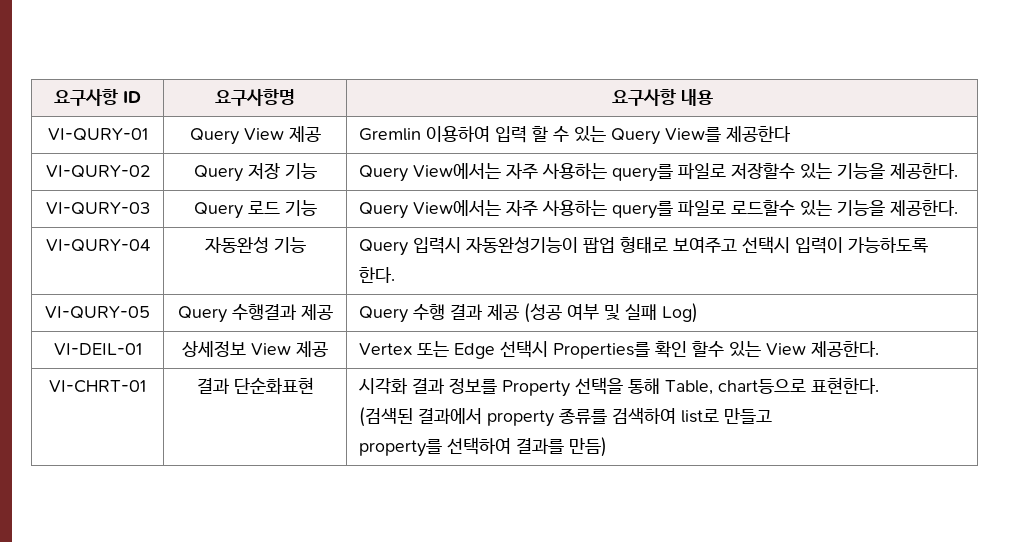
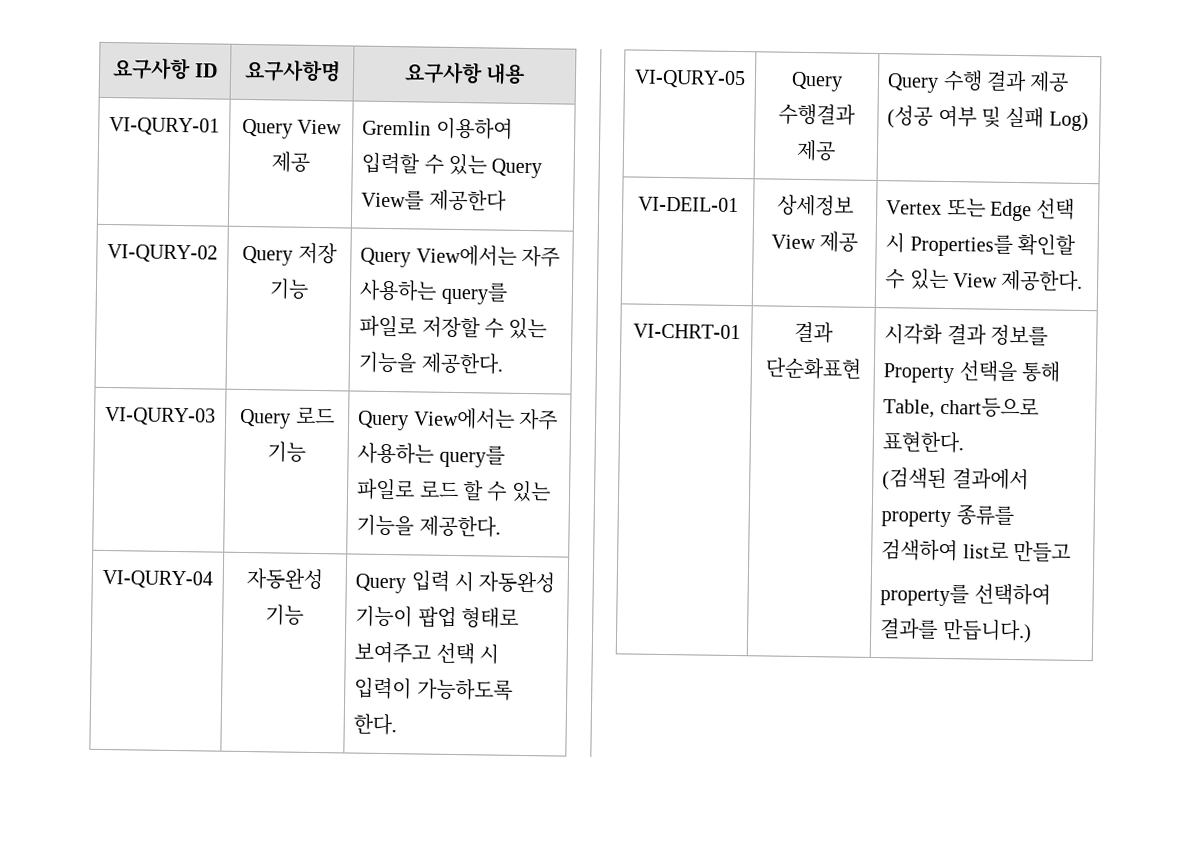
- VI-QURY-01 | Query View 제공 | Gremlin 이용하여 입력 할 수 있는 Query View를 제공한다
+ VI-QURY-01 | Query View 제공 | Gremlin 이용하여 입력할 수 있는 Query View를 제공한다
- VI-QURY-02 | Query 저장 기능 | Query View에서는 자주 사용하는 query를 파일로 저장할수 있는 기능을 제공한다.
+ VI-QURY-02 | Query 저장 기능 | Query View에서는 자주 사용하는 query를 파일로 저장할 수 있는 기능을 제공한다.
- VI-QURY-03 | Query 로드 기능 | Query View에서는 자주 사용하는 query를 파일로 로드할수 있는 기능을 제공한다.
+ VI-QURY-03 | Query 로드 기능 | Query View에서는 자주 사용하는 query를 파일로 로드 할 수 있는 기능을 제공한다.
- VI-QURY-04 | 자동완성 기능 | Query 입력시 자동완성기능이 팝업 형태로 보여주고 선택시 입력이 가능하도록 한다.
+ VI-QURY-04 | 자동완성 기능 | Query 입력 시 자동완성 기능이 팝업 형태로 보여주고 선택 시 입력이 가능하도록 한다.
- VI-DEIL-01 | 상세정보 View 제공 | Vertex 또는 Edge 선택시 Properties를 확인 할수 있는 View 제공한다.
+ VI-DEIL-01 | 상세정보 View 제공 | Vertex 또는 Edge 선택 시 Properties를 확인할 수 있는 View 제공한다.
  VI-CHRT-01 | 결과 단순화표현 | 시각화 결과 정보를 Property 선택을 통해 Table, chart등으로 표현한다.
  (검색된 결과에서 property 종류를 검색하여 list로 만들고
- property를 선택하여 결과를 만듬)
+ property를 선택하여 결과를 만듭니다.)

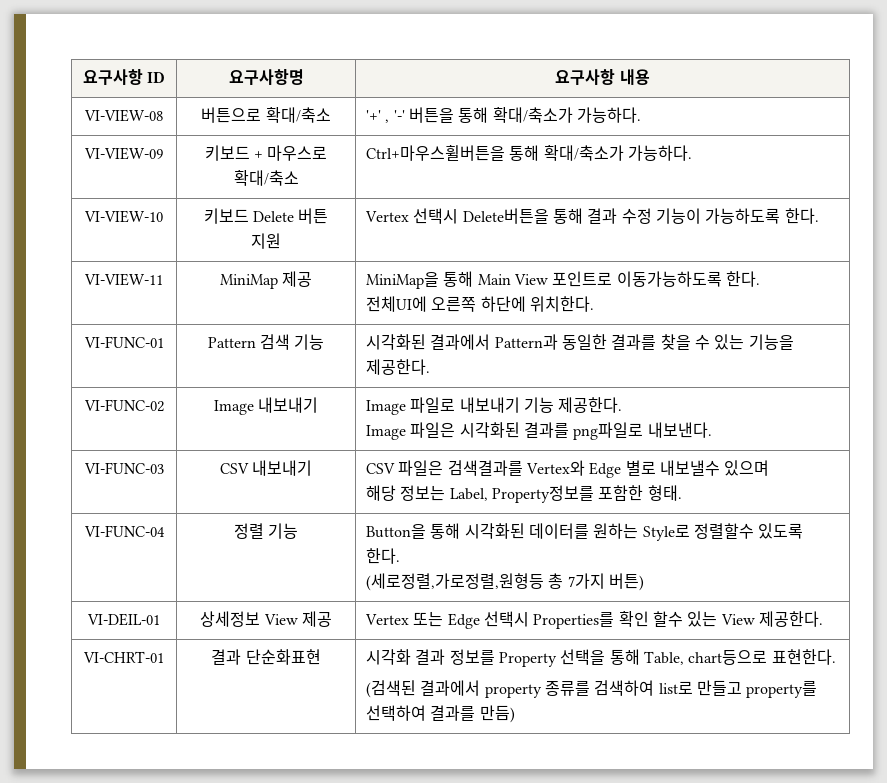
- VI-QURY-01 | Query View 제공 | Gremlin 이용하여 입력할 수 있는 Query View를 제공한다
- VI-QURY-02 | Query 저장 기능 | Query View에서는 자주 사용하는 query를 파일로 저장할 수 있는 기능을 제공한다.
- VI-QURY-03 | Query 로드 기능 | Query View에서는 자주 사용하는 query를 파일로 로드 할 수 있는 기능을 제공한다.
- VI-QURY-04 | 자동완성 기능 | Query 입력 시 자동완성 기능이 팝업 형태로 보여주고 선택 시 입력이 가능하도록 한다.
- VI-QURY-05 | Query 수행결과 제공 | Query 수행 결과 제공 (성공 여부 및 실패 Log)
+ VI-VIEW-08 | 버튼으로 확대/축소 | '+' , '-' 버튼을 통해 확대/축소가 가능하다.
+ VI-VIEW-09 | 키보드 + 마우스로 확대/축소 | Ctrl+마우스휠버튼을 통해 확대/축소가 가능하다.
+ VI-VIEW-10 | 키보드 Delete 버튼 지원 | Vertex 선택시 Delete버튼을 통해 결과 수정 기능이 가능하도록 한다.
+ VI-VIEW-11 | MiniMap 제공 | MiniMap을 통해 Main View 포인트로 이동가능하도록 한다.
+ 전체UI에 오른쪽 하단에 위치한다.
+ VI-FUNC-01 | Pattern 검색 기능 | 시각화된 결과에서 Pattern과 동일한 결과를 찾을 수 있는 기능을 제공한다.
+ VI-FUNC-02 | Image 내보내기 | Image 파일로 내보내기 기능 제공한다.
+ Image 파일은 시각화된 결과를 png파일로 내보낸다.
+ VI-FUNC-03 | CSV 내보내기 | CSV 파일은 검색결과를 Vertex와 Edge 별로 내보낼수 있으며
+ 해당 정보는 Label, Property정보를 포함한 형태.
+ VI-FUNC-04 | 정렬 기능 | Button을 통해 시각화된 데이터를 원하는 Style로 정렬할수 있도록 한다.
+ (세로정렬,가로정렬,원형등 총 7가지 버튼)
- VI-DEIL-01 | 상세정보 View 제공 | Vertex 또는 Edge 선택 시 Properties를 확인할 수 있는 View 제공한다.
+ VI-DEIL-01 | 상세정보 View 제공 | Vertex 또는 Edge 선택시 Properties를 확인 할수 있는 View 제공한다.
  VI-CHRT-01 | 결과 단순화표현 | 시각화 결과 정보를 Property 선택을 통해 Table, chart등으로 표현한다.
- (검색된 결과에서 property 종류를 검색하여 list로 만들고
- property를 선택하여 결과를 만듭니다.)
+ (검색된 결과에서 property 종류를 검색하여 list로 만들고 property를 선택하여 결과를 만듬)

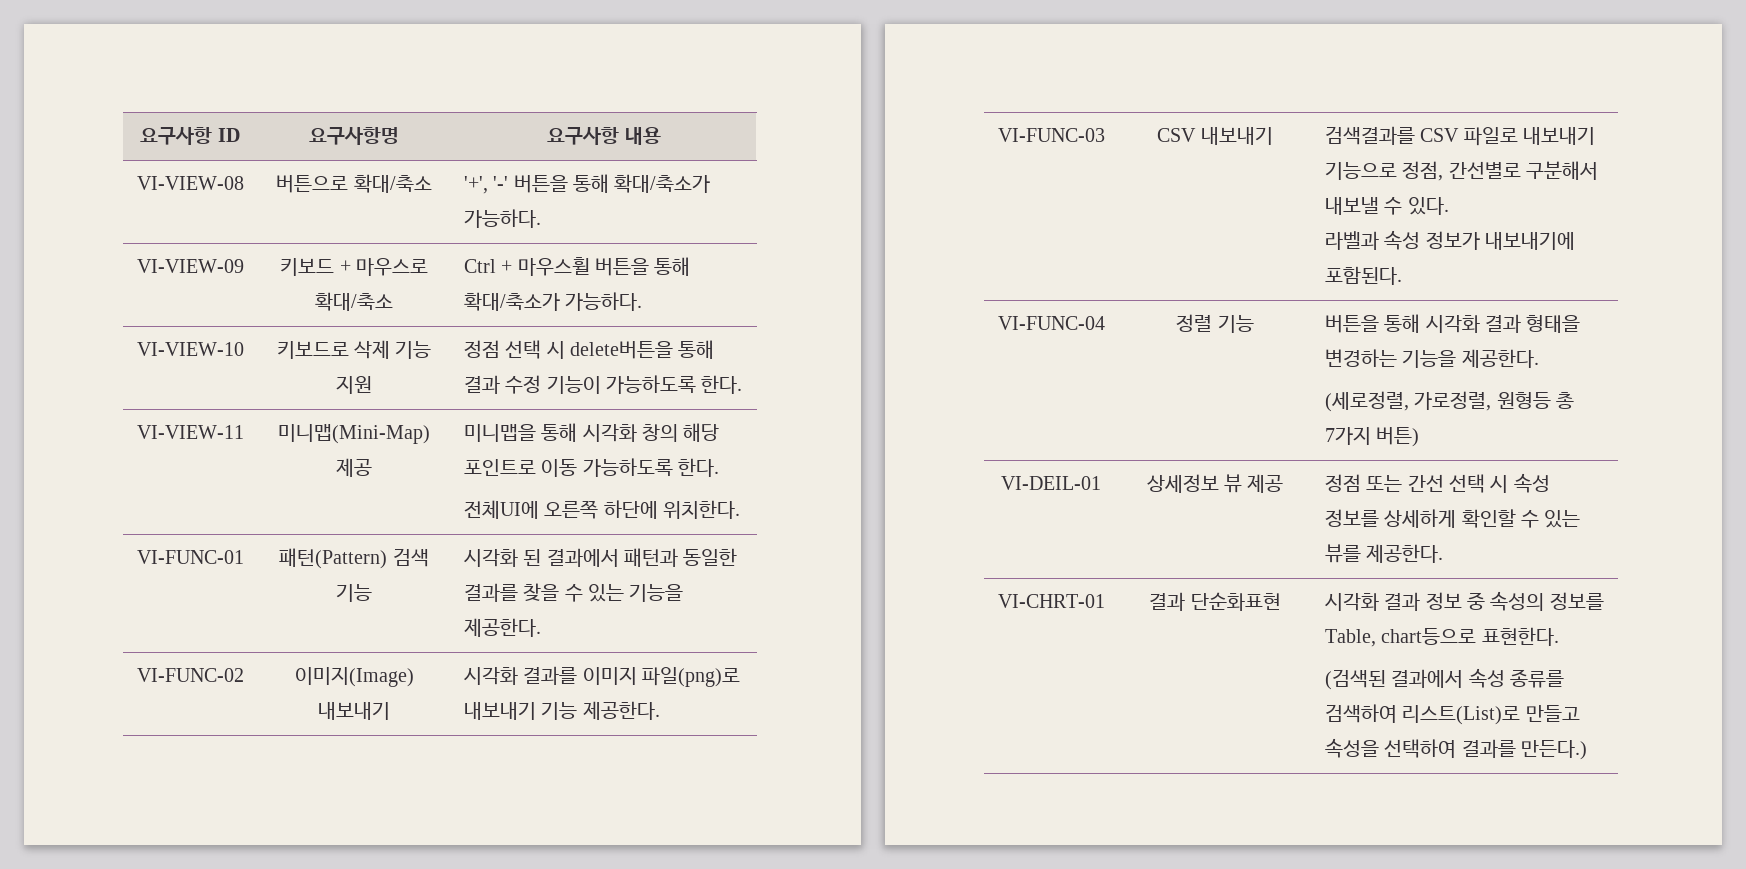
- VI-VIEW-08 | 버튼으로 확대/축소 | '+' , '-' 버튼을 통해 확대/축소가 가능하다.
+ VI-VIEW-08 | 버튼으로 확대/축소 | '+', '-' 버튼을 통해 확대/축소가 가능하다.
- VI-VIEW-09 | 키보드 + 마우스로 확대/축소 | Ctrl+마우스휠버튼을 통해 확대/축소가 가능하다.
+ VI-VIEW-09 | 키보드 + 마우스로 확대/축소 | Ctrl + 마우스휠 버튼을 통해 확대/축소가 가능하다.
- VI-VIEW-10 | 키보드 Delete 버튼 지원 | Vertex 선택시 Delete버튼을 통해 결과 수정 기능이 가능하도록 한다.
+ VI-VIEW-10 | 키보드로 삭제 기능 지원 | 정점 선택 시 delete버튼을 통해 결과 수정 기능이 가능하도록 한다.
- VI-VIEW-11 | MiniMap 제공 | MiniMap을 통해 Main View 포인트로 이동가능하도록 한다.
+ VI-VIEW-11 | 미니맵(Mini-Map) 제공 | 미니맵을 통해 시각화 창의 해당 포인트로 이동 가능하도록 한다.
- VI-FUNC-01 | Pattern 검색 기능 | 시각화된 결과에서 Pattern과 동일한 결과를 찾을 수 있는 기능을 제공한다.
+ VI-FUNC-01 | 패턴(Pattern) 검색 기능 | 시각화 된 결과에서 패턴과 동일한 결과를 찾을 수 있는 기능을 제공한다.
- VI-FUNC-02 | Image 내보내기 | Image 파일로 내보내기 기능 제공한다.
- Image 파일은 시각화된 결과를 png파일로 내보낸다.
- VI-FUNC-03 | CSV 내보내기 | CSV 파일은 검색결과를 Vertex와 Edge 별로 내보낼수 있으며
- 해당 정보는 Label, Property정보를 포함한 형태.
- VI-FUNC-04 | 정렬 기능 | Button을 통해 시각화된 데이터를 원하는 Style로 정렬할수 있도록 한다.
- (세로정렬,가로정렬,원형등 총 7가지 버튼)
+ VI-FUNC-02 | 이미지(Image) 내보내기 | 시각화 결과를 이미지 파일(png)로 내보내기 기능 제공한다.
+ VI-FUNC-03 | CSV 내보내기 | 검색결과를 CSV 파일로 내보내기 기능으로 정점, 간선별로 구분해서 내보낼 수 있다.
+ 라벨과 속성 정보가 내보내기에 포함된다.
+ VI-FUNC-04 | 정렬 기능 | 버튼을 통해 시각화 결과 형태을 변경하는 기능을 제공한다.
+ (세로정렬, 가로정렬, 원형등 총 7가지 버튼)
- VI-DEIL-01 | 상세정보 View 제공 | Vertex 또는 Edge 선택시 Properties를 확인 할수 있는 View 제공한다.
+ VI-DEIL-01 | 상세정보 뷰 제공 | 정점 또는 간선 선택 시 속성 정보를 상세하게 확인할 수 있는 뷰를 제공한다.
- VI-CHRT-01 | 결과 단순화표현 | 시각화 결과 정보를 Property 선택을 통해 Table, chart등으로 표현한다.
- (검색된 결과에서 property 종류를 검색하여 list로 만들고 property를 선택하여 결과를 만듬)
+ VI-CHRT-01 | 결과 단순화표현 | 시각화 결과 정보 중 속성의 정보를 Table, chart등으로 표현한다.
+ (검색된 결과에서 속성 종류를 검색하여 리스트(List)로 만들고 속성을 선택하여 결과를 만든다.)

